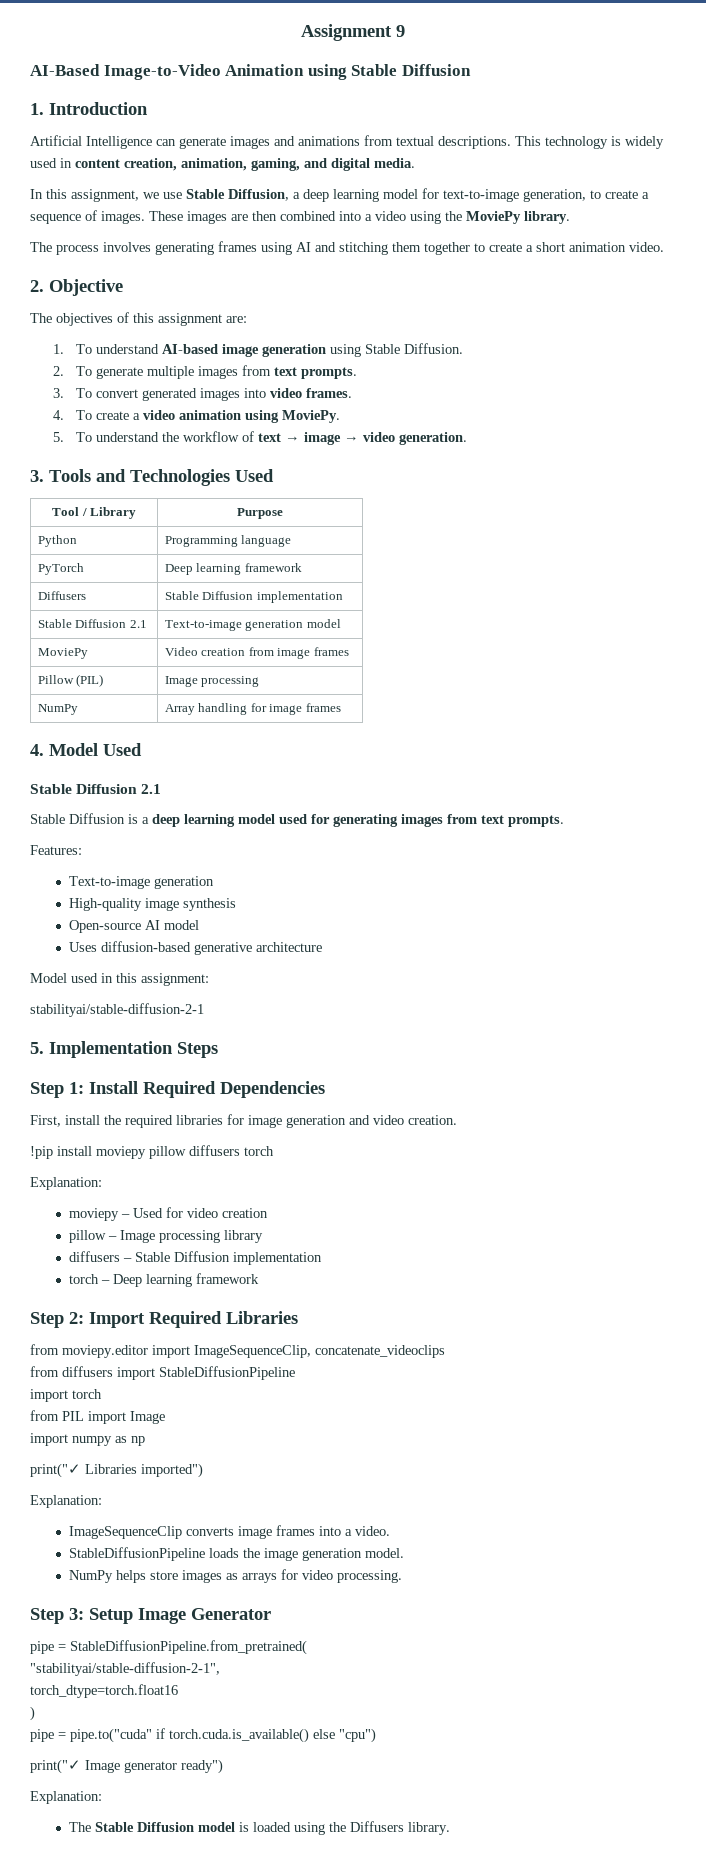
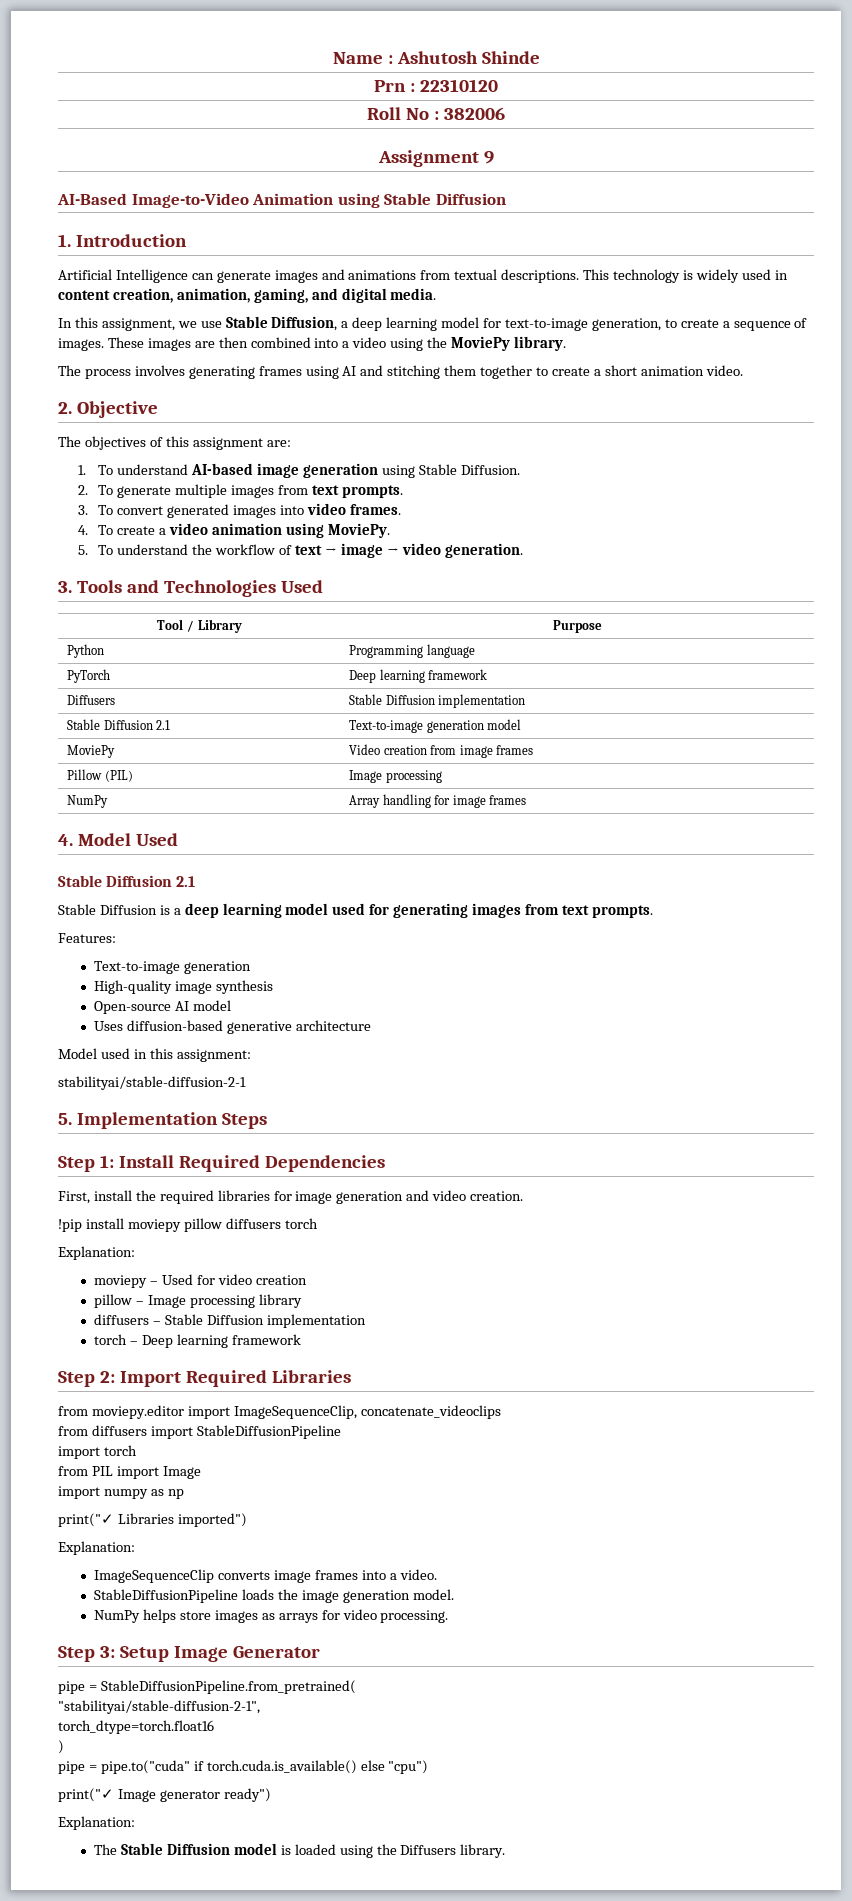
+ Name : Ashutosh Shinde
+ Prn : 22310120
+ Roll No : 382006

